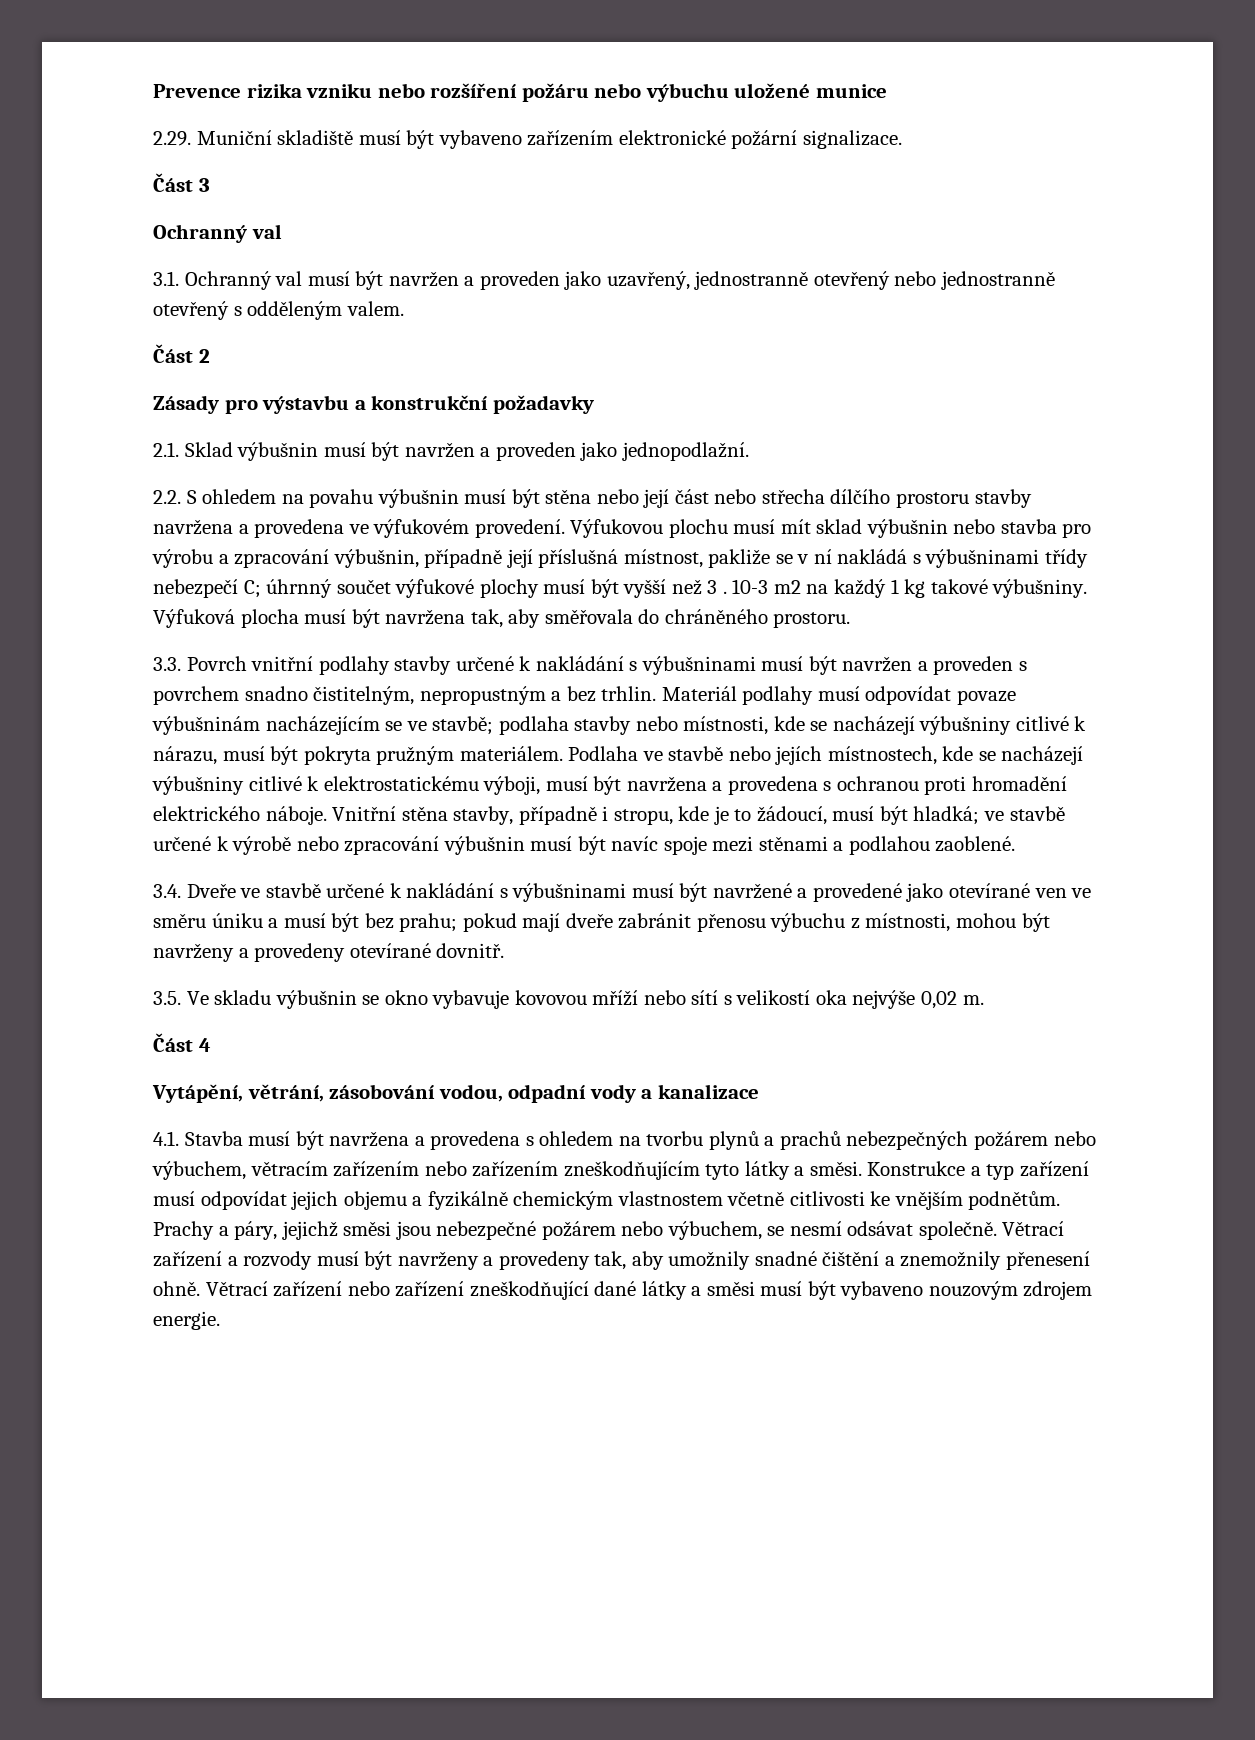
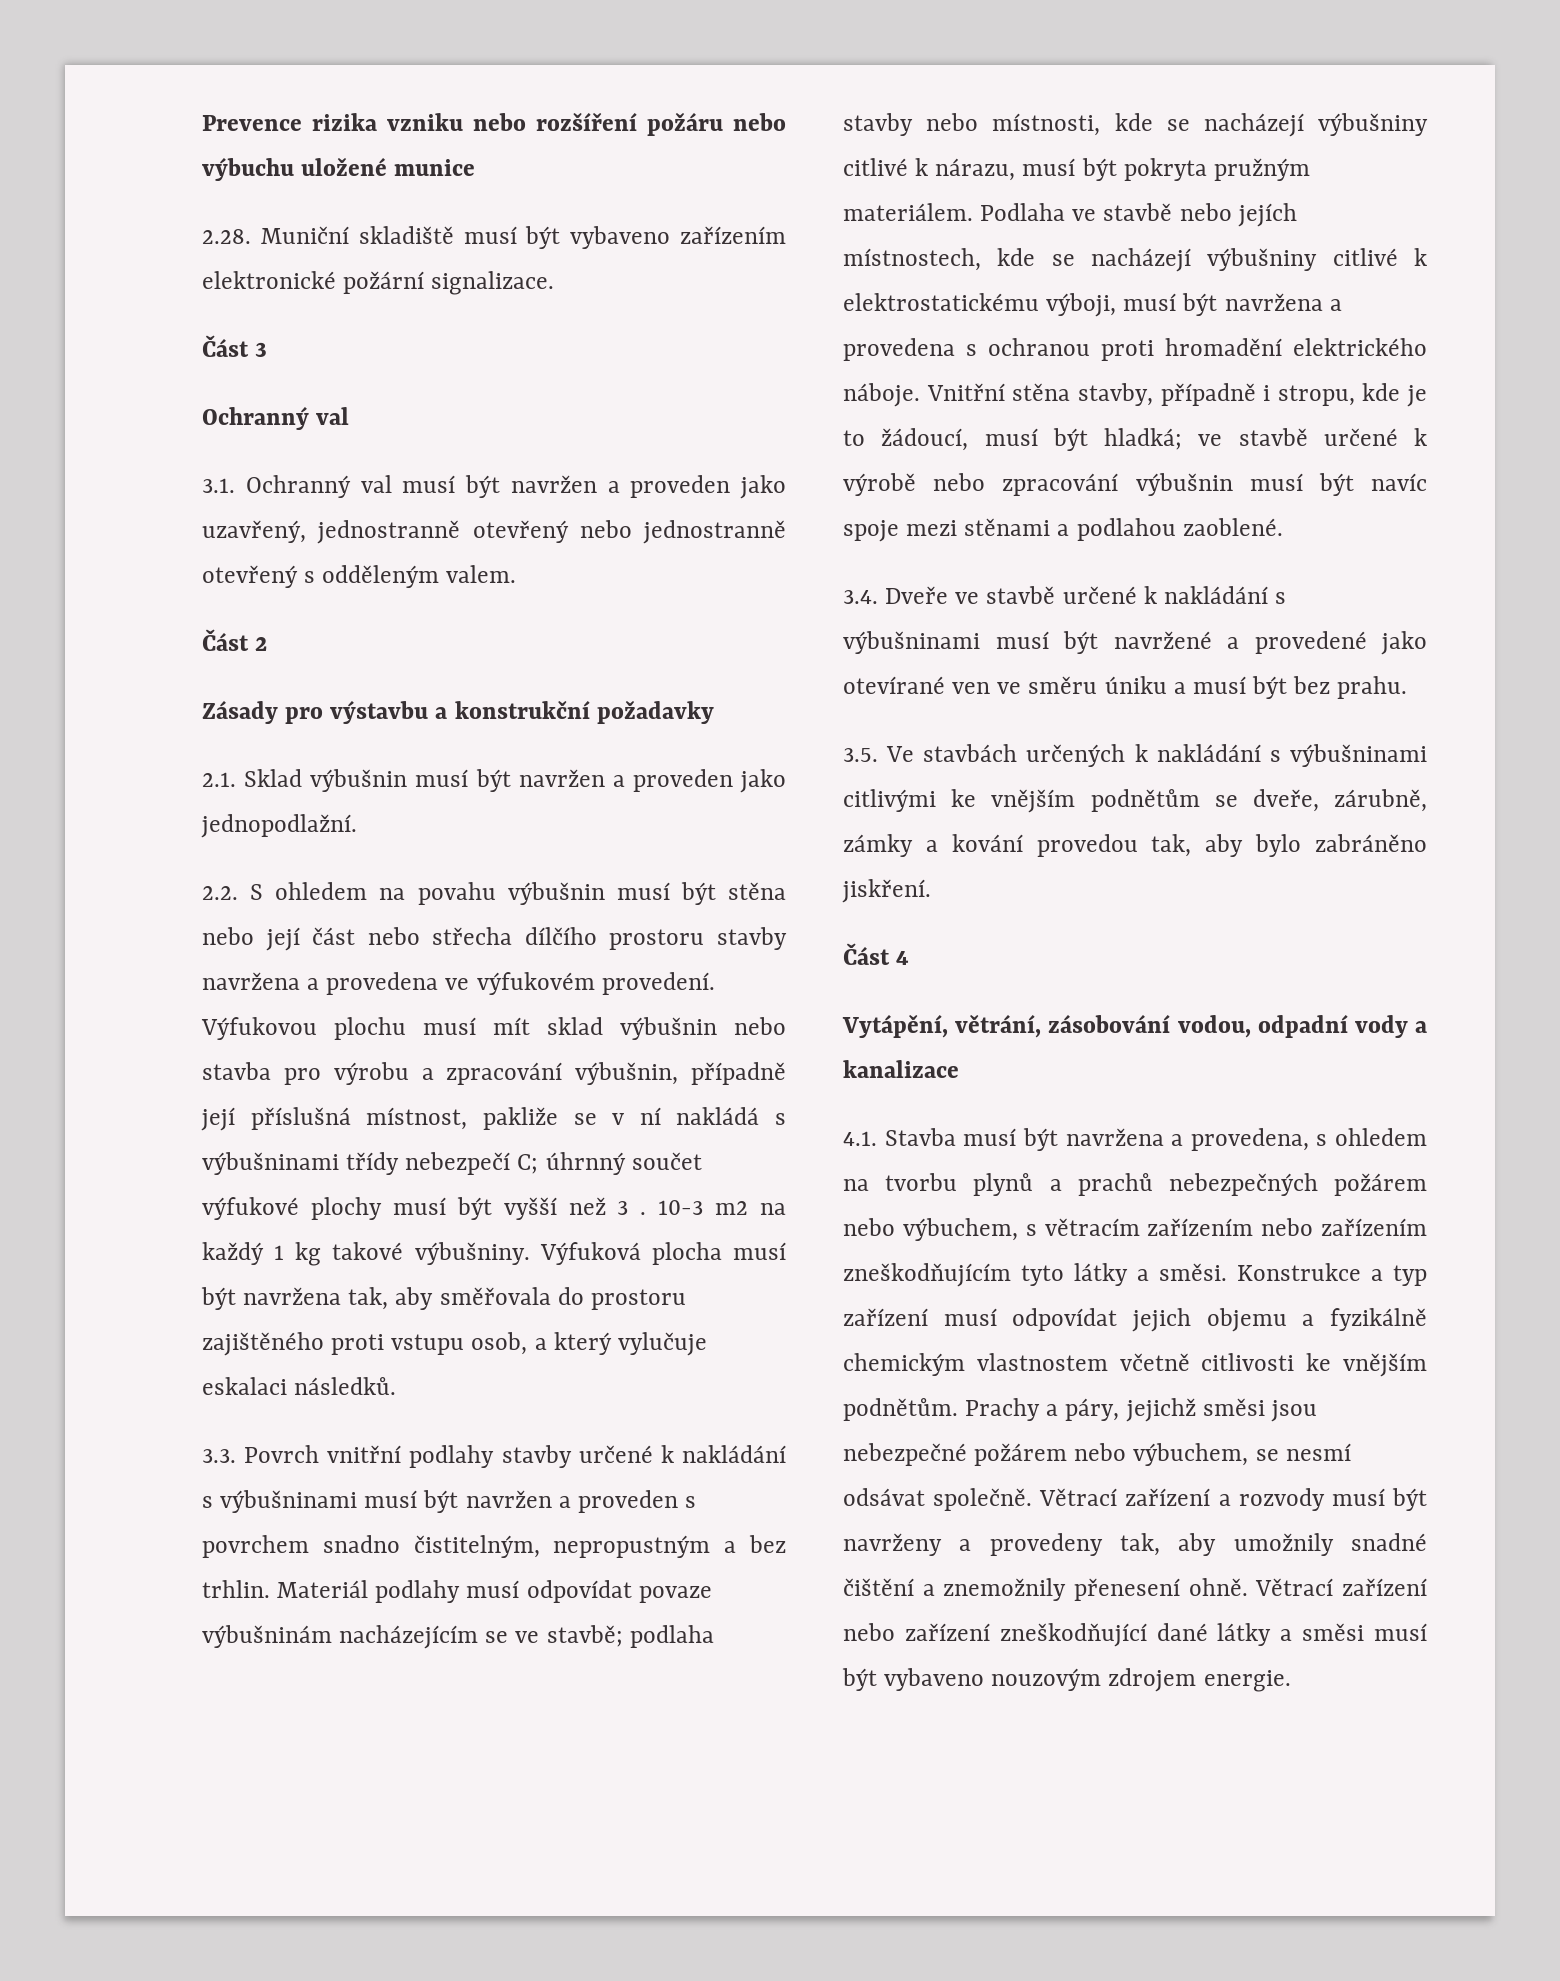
- 2.29. Muniční skladiště musí být vybaveno zařízením elektronické požární signalizace.
+ 2.28. Muniční skladiště musí být vybaveno zařízením elektronické požární signalizace.
- Výfuková plocha musí být navržena tak, aby směřovala do chráněného prostoru.
+ Výfuková plocha musí být navržena tak, aby směřovala do prostoru zajištěného proti vstupu osob, a který vylučuje eskalaci následků.
- 3.4. Dveře ve stavbě určené k nakládání s výbušninami musí být navržené a provedené jako otevírané ven ve směru úniku a musí být bez prahu; pokud mají dveře zabránit přenosu výbuchu z místnosti, mohou být navrženy a provedeny otevírané dovnitř.
- 3.5. Ve skladu výbušnin se okno vybavuje kovovou mříží nebo sítí s velikostí oka nejvýše 0,02 m.
+ 3.4. Dveře ve stavbě určené k nakládání s výbušninami musí být navržené a provedené jako otevírané ven ve směru úniku a musí být bez prahu.
+ 3.5. Ve stavbách určených k nakládání s výbušninami citlivými ke vnějším podnětům se dveře, zárubně, zámky a kování provedou tak, aby bylo zabráněno jiskření.
- 4.1. Stavba musí být navržena a provedena s ohledem na tvorbu plynů a prachů nebezpečných požárem nebo výbuchem, větracím zařízením nebo zařízením zneškodňujícím tyto látky a směsi.
+ 4.1. Stavba musí být navržena a provedena, s ohledem na tvorbu plynů a prachů nebezpečných požárem nebo výbuchem, s větracím zařízením nebo zařízením zneškodňujícím tyto látky a směsi.

